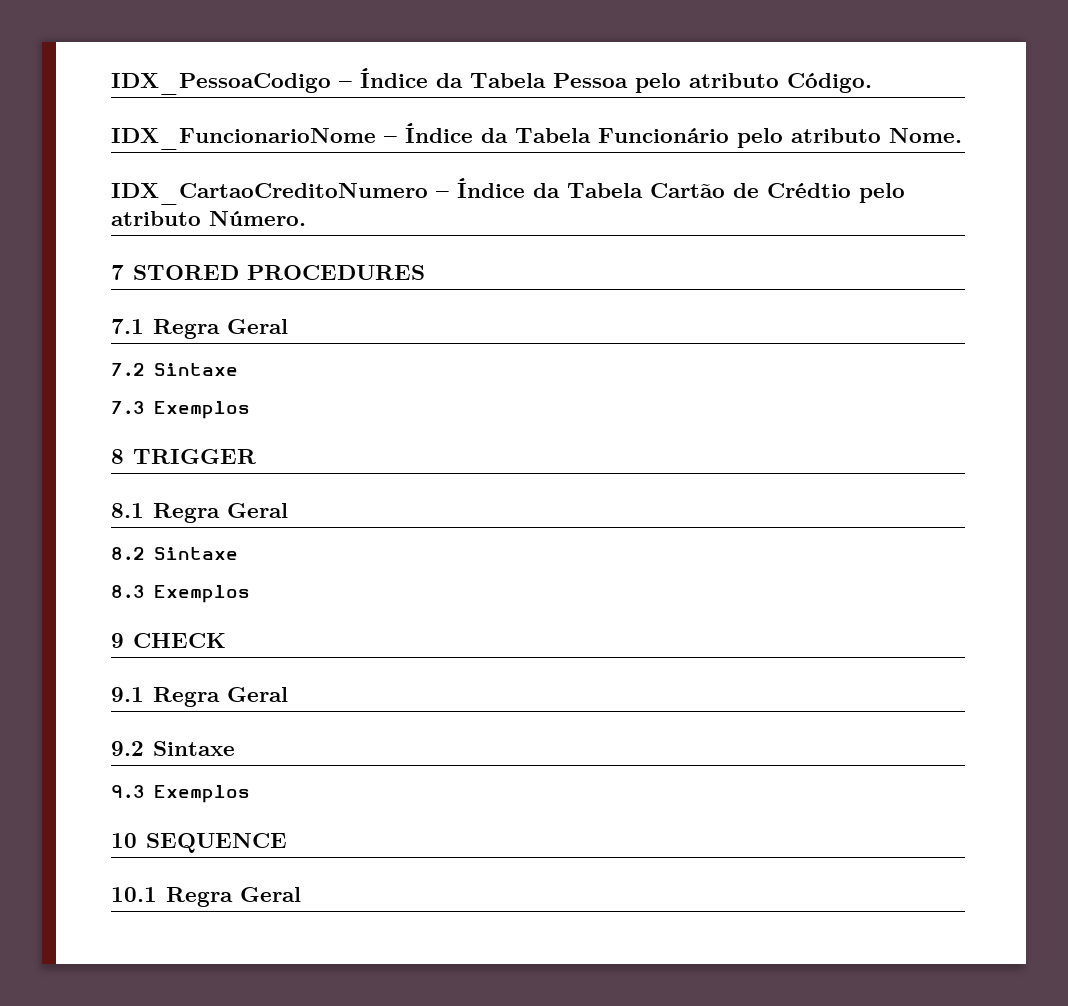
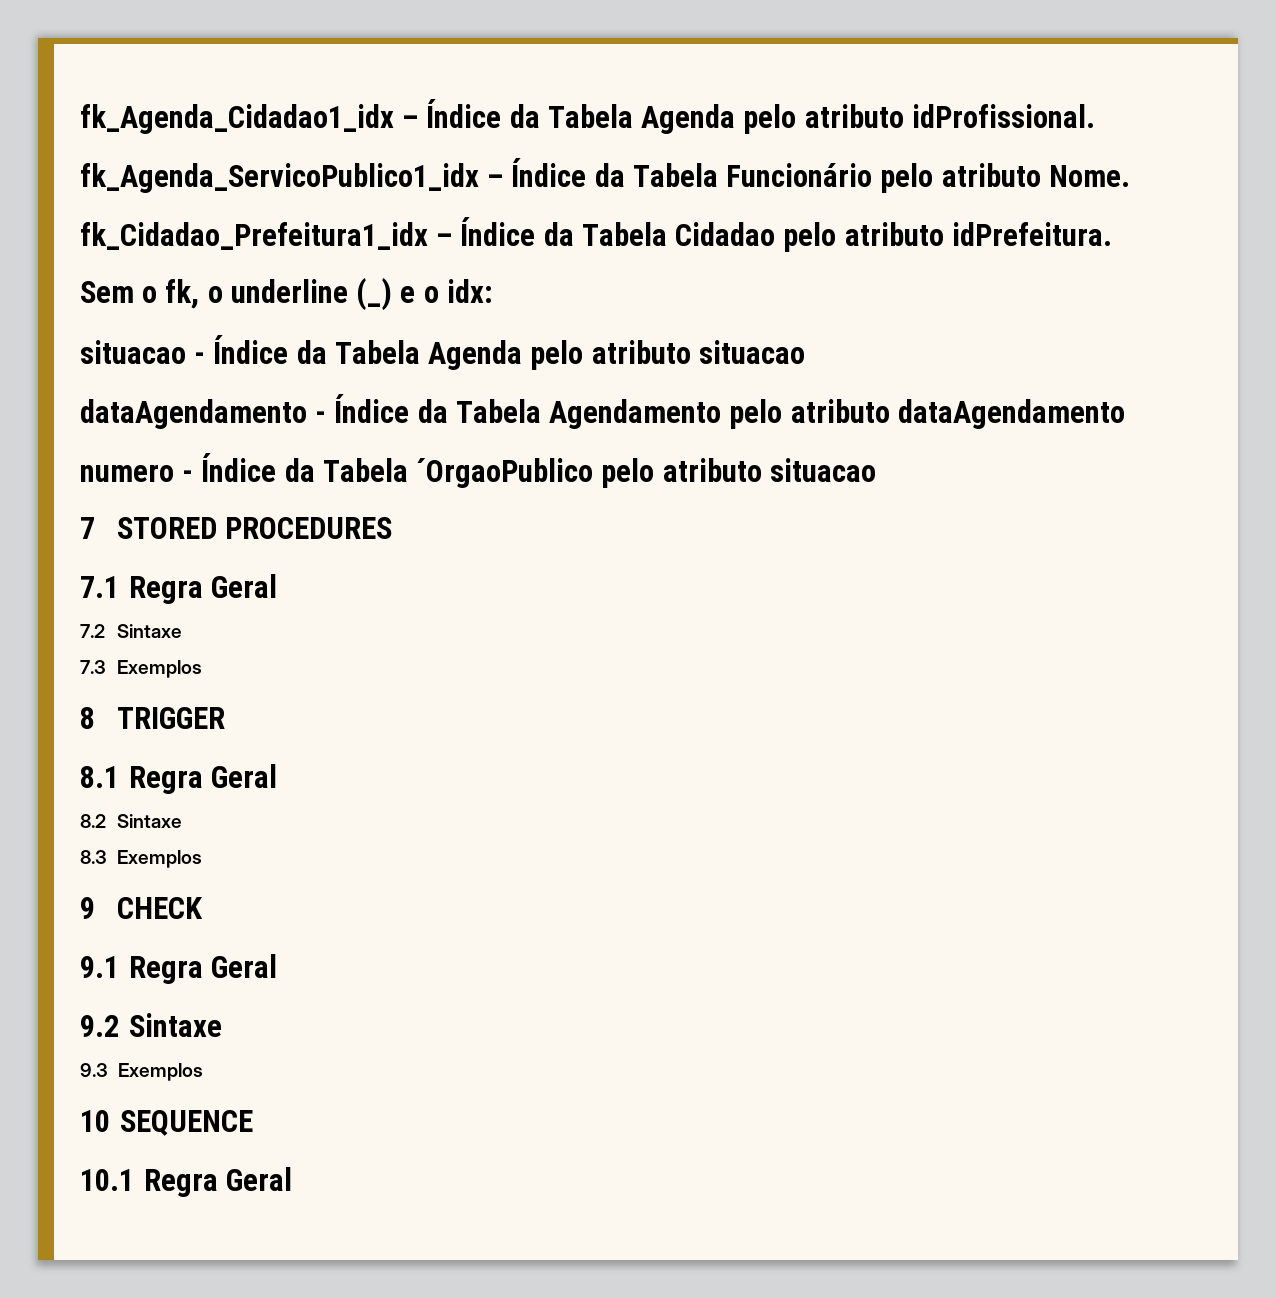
- IDX_PessoaCodigo – Índice da Tabela Pessoa pelo atributo Código.
- IDX_FuncionarioNome – Índice da Tabela Funcionário pelo atributo Nome.
+ fk_Agenda_Cidadao1_idx – Índice da Tabela Agenda pelo atributo idProfissional.
+ fk_Agenda_ServicoPublico1_idx – Índice da Tabela Funcionário pelo atributo Nome.
- IDX_CartaoCreditoNumero – Índice da Tabela Cartão de Crédtio pelo atributo Número.
+ fk_Cidadao_Prefeitura1_idx – Índice da Tabela Cidadao pelo atributo idPrefeitura.
+ Sem o fk, o underline (_) e o idx:
+ situacao - Índice da Tabela Agenda pelo atributo situacao
+ dataAgendamento - Índice da Tabela Agendamento pelo atributo dataAgendamento
+ numero - Índice da Tabela ´OrgaoPublico pelo atributo situacao

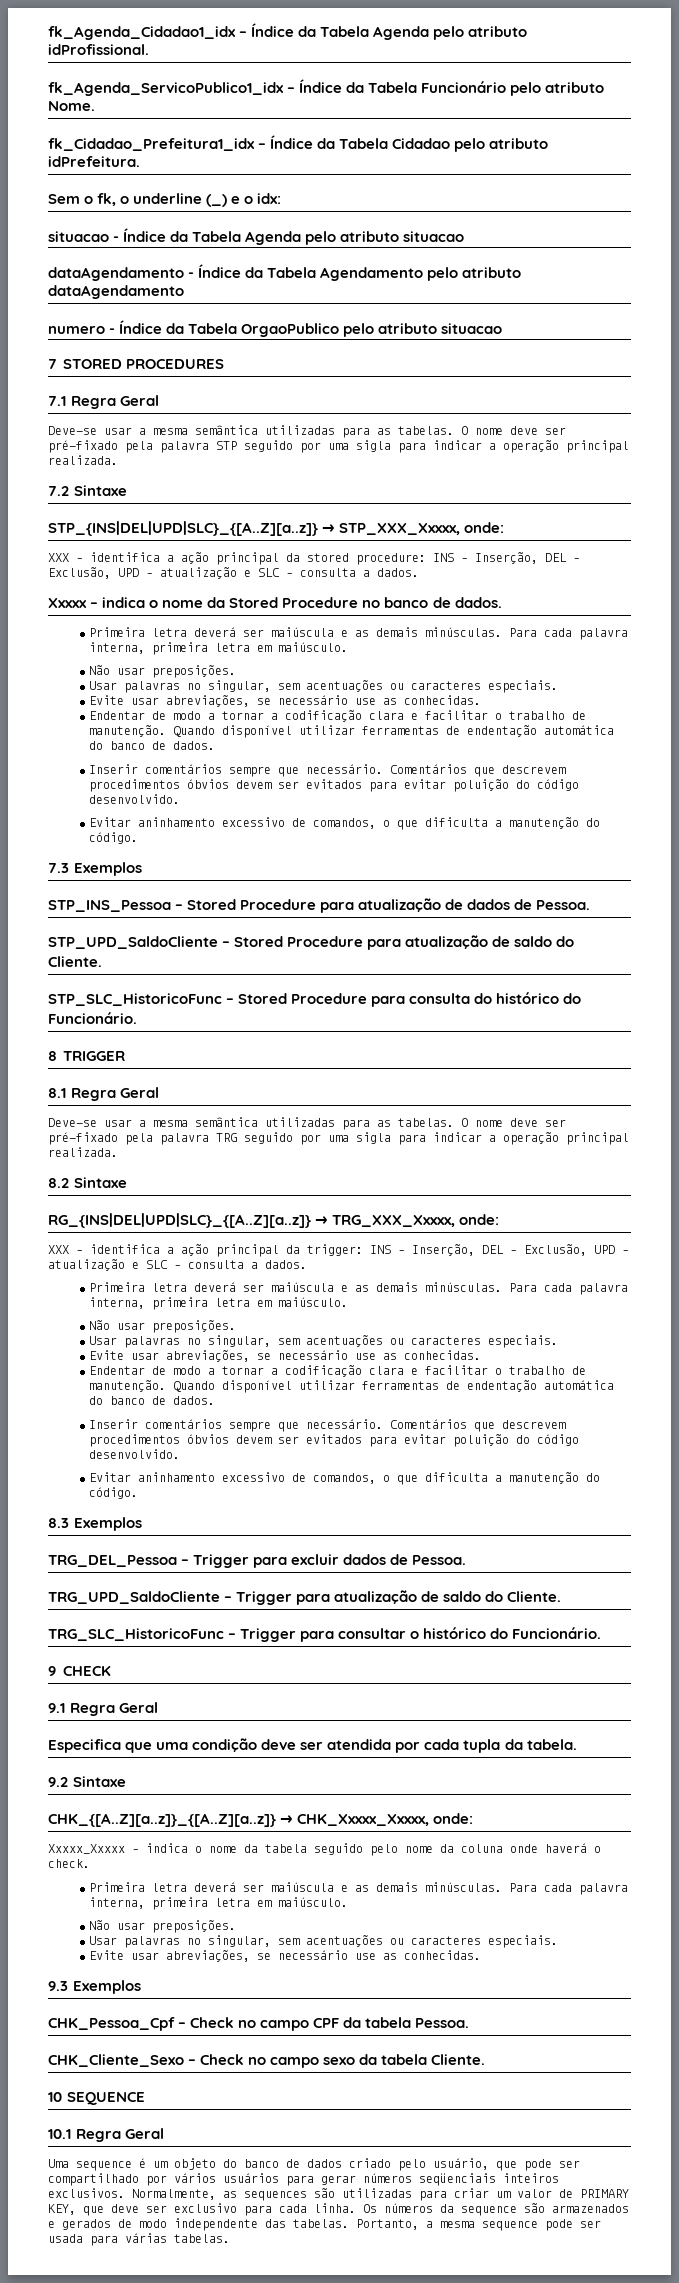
- numero - Índice da Tabela ´OrgaoPublico pelo atributo situacao
+ numero - Índice da Tabela OrgaoPublico pelo atributo situacao
+ Deve-se usar a mesma semântica utilizadas para as tabelas. O nome deve ser pré-fixado pela palavra STP seguido por uma sigla para indicar a operação principal realizada.
  7.2 Sintaxe
+ STP_{INS|DEL|UPD|SLC}_{[A..Z][a..z]} → STP_XXX_Xxxxx, onde:
+ XXX – identifica a ação principal da stored procedure: INS – Inserção, DEL – Exclusão, UPD – atualização e SLC – consulta a dados.
+ Xxxxx – indica o nome da Stored Procedure no banco de dados.
+ Primeira letra deverá ser maiúscula e as demais minúsculas. Para cada palavra interna, primeira letra em maiúsculo.
+ Não usar preposições.
+ Usar palavras no singular, sem acentuações ou caracteres especiais.
+ Evite usar abreviações, se necessário use as conhecidas.
+ Endentar de modo a tornar a codificação clara e facilitar o trabalho de manutenção. Quando disponível utilizar ferramentas de endentação automática do banco de dados.
+ Inserir comentários sempre que necessário. Comentários que descrevem procedimentos óbvios devem ser evitados para evitar poluição do código desenvolvido.
+ Evitar aninhamento excessivo de comandos, o que dificulta a manutenção do código.
  7.3 Exemplos
+ STP_INS_Pessoa – Stored Procedure para atualização de dados de Pessoa.
+ STP_UPD_SaldoCliente – Stored Procedure para atualização de saldo do Cliente.
+ STP_SLC_HistoricoFunc – Stored Procedure para consulta do histórico do Funcionário.
+ Deve-se usar a mesma semântica utilizadas para as tabelas. O nome deve ser pré-fixado pela palavra TRG seguido por uma sigla para indicar a operação principal realizada.
  8.2 Sintaxe
+ RG_{INS|DEL|UPD|SLC}_{[A..Z][a..z]} → TRG_XXX_Xxxxx, onde:
+ XXX – identifica a ação principal da trigger: INS – Inserção, DEL – Exclusão, UPD – atualização e SLC – consulta a dados.
+ Primeira letra deverá ser maiúscula e as demais minúsculas. Para cada palavra interna, primeira letra em maiúsculo.
+ Não usar preposições.
+ Usar palavras no singular, sem acentuações ou caracteres especiais.
+ Evite usar abreviações, se necessário use as conhecidas.
+ Endentar de modo a tornar a codificação clara e facilitar o trabalho de manutenção. Quando disponível utilizar ferramentas de endentação automática do banco de dados.
+ Inserir comentários sempre que necessário. Comentários que descrevem procedimentos óbvios devem ser evitados para evitar poluição do código desenvolvido.
+ Evitar aninhamento excessivo de comandos, o que dificulta a manutenção do código.
  8.3 Exemplos
+ TRG_DEL_Pessoa – Trigger para excluir dados de Pessoa.
+ TRG_UPD_SaldoCliente – Trigger para atualização de saldo do Cliente.
+ TRG_SLC_HistoricoFunc – Trigger para consultar o histórico do Funcionário.
+ Especifica que uma condição deve ser atendida por cada tupla da tabela.
  9.2 Sintaxe
+ CHK_{[A..Z][a..z]}_{[A..Z][a..z]} → CHK_Xxxxx_Xxxxx, onde:
+ Xxxxx_Xxxxx – indica o nome da tabela seguido pelo nome da coluna onde haverá o check.
+ Primeira letra deverá ser maiúscula e as demais minúsculas. Para cada palavra interna, primeira letra em maiúsculo.
+ Não usar preposições.
+ Usar palavras no singular, sem acentuações ou caracteres especiais.
+ Evite usar abreviações, se necessário use as conhecidas.
  9.3 Exemplos
+ CHK_Pessoa_Cpf – Check no campo CPF da tabela Pessoa.
+ CHK_Cliente_Sexo – Check no campo sexo da tabela Cliente.
+ Uma sequence é um objeto do banco de dados criado pelo usuário, que pode ser compartilhado por vários usuários para gerar números seqüenciais inteiros exclusivos. Normalmente, as sequences são utilizadas para criar um valor de PRIMARY KEY, que deve ser exclusivo para cada linha. Os números da sequence são armazenados e gerados de modo independente das tabelas. Portanto, a mesma sequence pode ser usada para várias tabelas.

